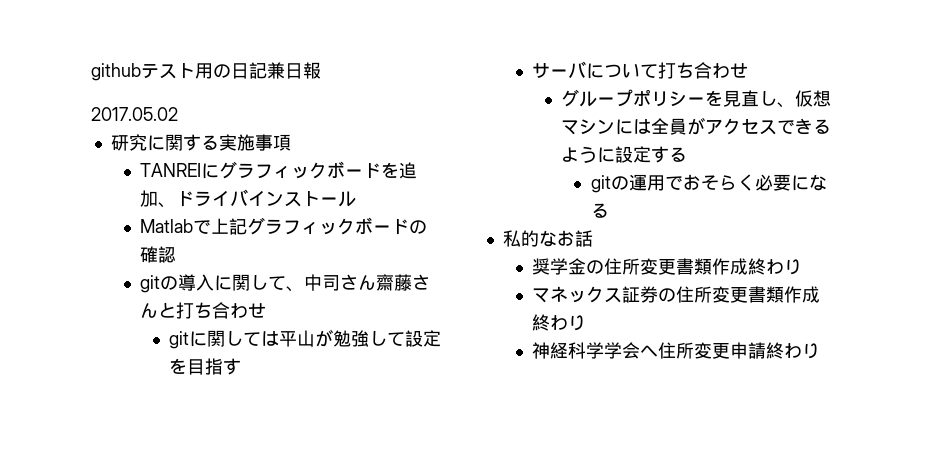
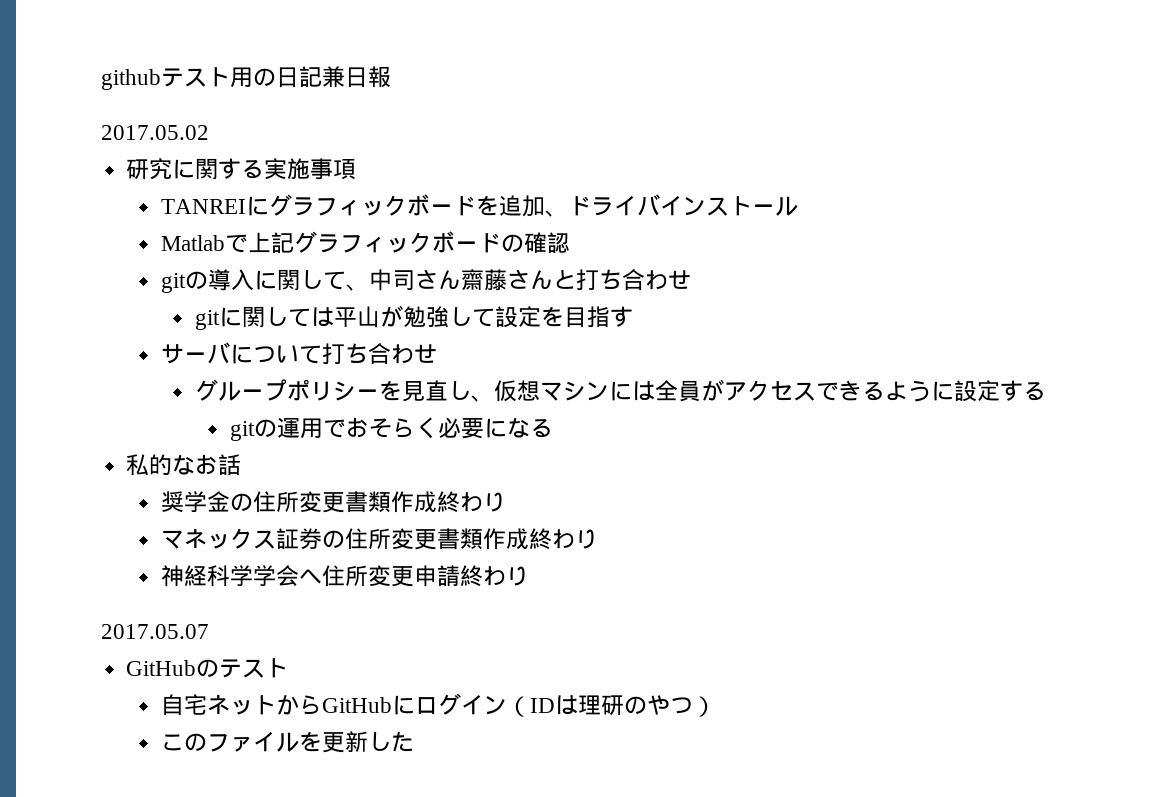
+ 2017.05.07
+ GitHubのテスト
+ 自宅ネットからGitHubにログイン（IDは理研のやつ）
+ このファイルを更新した

